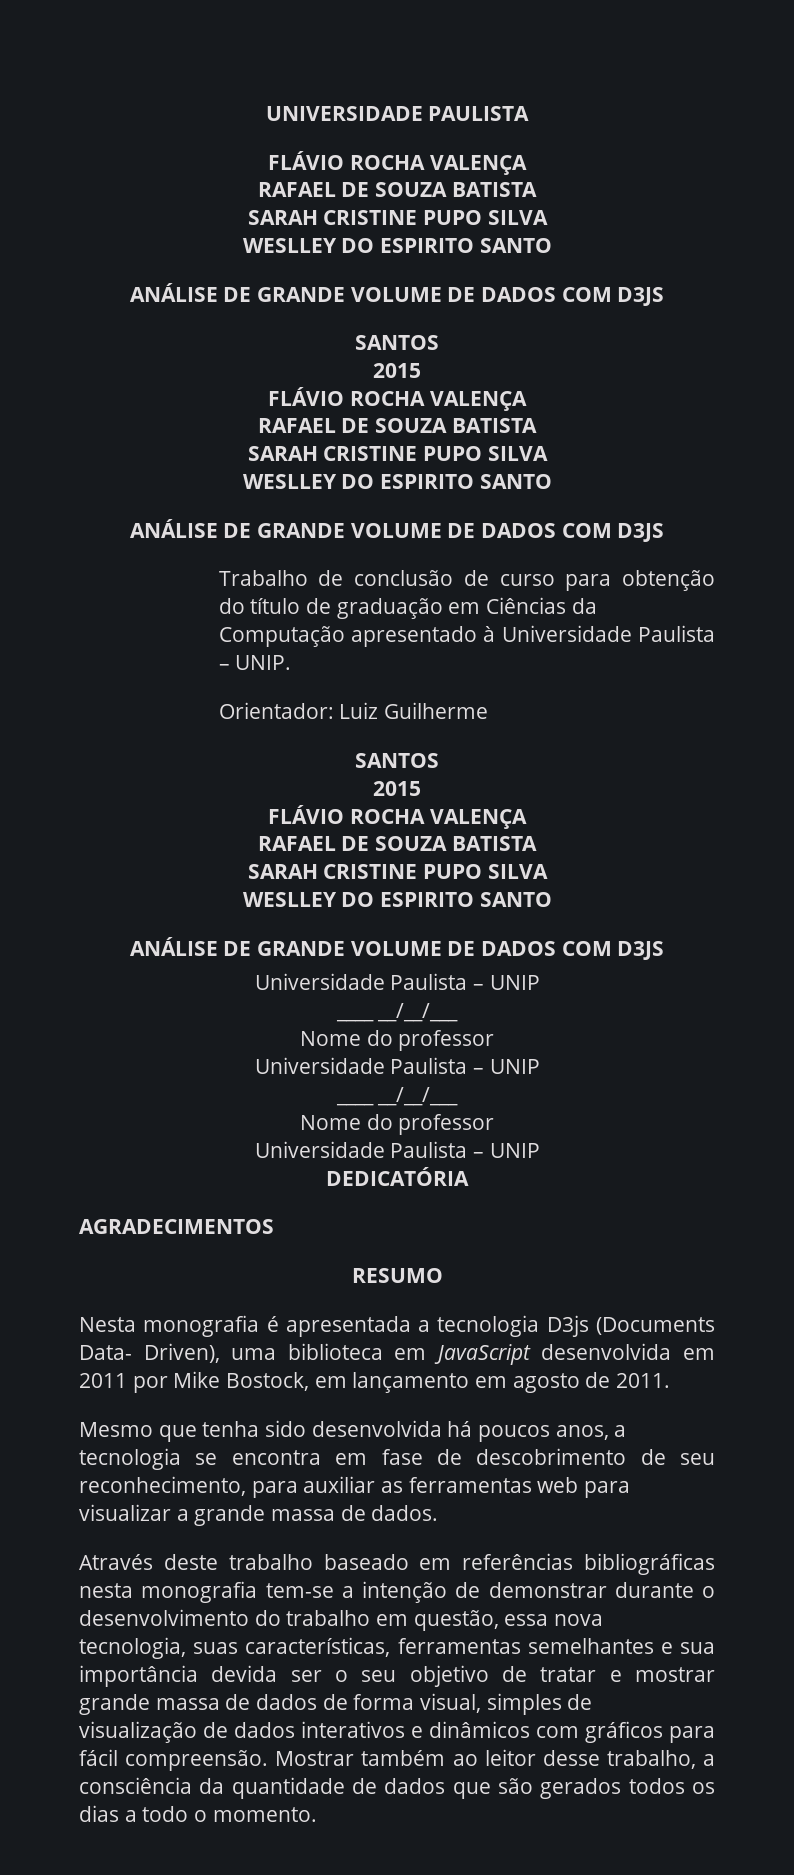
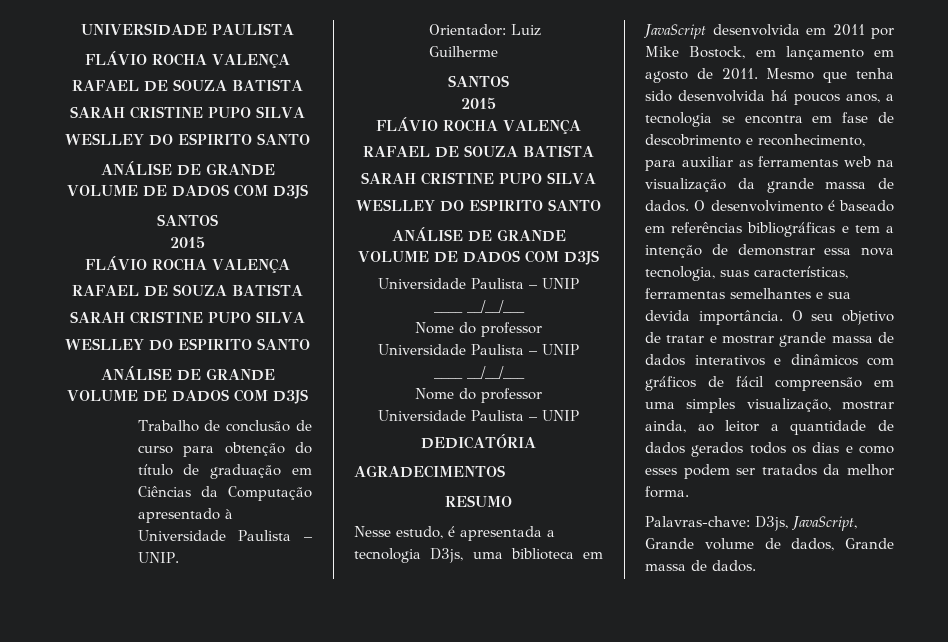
- Nesta monografia é apresentada a tecnologia D3js (Documents Data- Driven), uma biblioteca em JavaScript desenvolvida em 2011 por Mike Bostock, em lançamento em agosto de 2011.
- Mesmo que tenha sido desenvolvida há poucos anos, a tecnologia se encontra em fase de descobrimento de seu reconhecimento, para auxiliar as ferramentas web para visualizar a grande massa de dados.
- Através deste trabalho baseado em referências bibliográficas nesta monografia tem-se a intenção de demonstrar durante o desenvolvimento do trabalho em questão, essa nova tecnologia, suas características, ferramentas semelhantes e sua importância devida ser o seu objetivo de tratar e mostrar grande massa de dados de forma visual, simples de visualização de dados interativos e dinâmicos com gráficos para fácil compreensão. Mostrar também ao leitor desse trabalho, a consciência da quantidade de dados que são gerados todos os dias a todo o momento.
+ Nesse estudo, é apresentada a tecnologia D3js, uma biblioteca em JavaScript desenvolvida em 2011 por Mike Bostock, em lançamento em agosto de 2011. Mesmo que tenha sido desenvolvida há poucos anos, a tecnologia se encontra em fase de descobrimento e reconhecimento, para auxiliar as ferramentas web na visualização da grande massa de dados. O desenvolvimento é baseado em referências bibliográficas e tem a intenção de demonstrar essa nova tecnologia, suas características, ferramentas semelhantes e sua devida importância. O seu objetivo de tratar e mostrar grande massa de dados interativos e dinâmicos com gráficos de fácil compreensão em uma simples visualização, mostrar ainda, ao leitor a quantidade de dados gerados todos os dias e como esses podem ser tratados da melhor forma.
+ Palavras-chave: D3js, JavaScript, Grande volume de dados, Grande massa de dados.

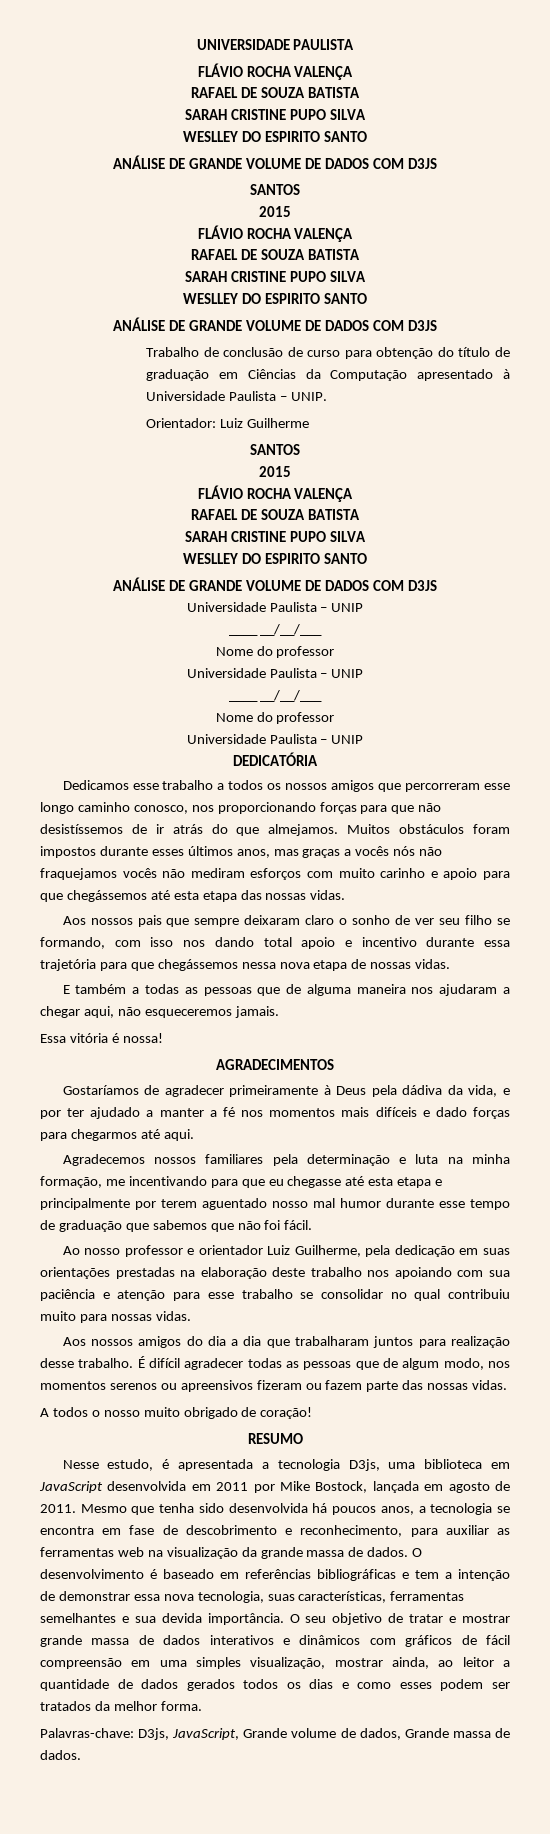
+ Dedicamos esse trabalho a todos os nossos amigos que percorreram esse longo caminho conosco, nos proporcionando forças para que não desistíssemos de ir atrás do que almejamos. Muitos obstáculos foram impostos durante esses últimos anos, mas graças a vocês nós não fraquejamos vocês não mediram esforços com muito carinho e apoio para que chegássemos até esta etapa das nossas vidas.
+ Aos nossos pais que sempre deixaram claro o sonho de ver seu filho se formando, com isso nos dando total apoio e incentivo durante essa trajetória para que chegássemos nessa nova etapa de nossas vidas.
+ E também a todas as pessoas que de alguma maneira nos ajudaram a chegar aqui, não esqueceremos jamais.
+ Essa vitória é nossa!
  AGRADECIMENTOS
+ Gostaríamos de agradecer primeiramente à Deus pela dádiva da vida, e por ter ajudado a manter a fé nos momentos mais difíceis e dado forças para chegarmos até aqui.
+ Agradecemos nossos familiares pela determinação e luta na minha formação, me incentivando para que eu chegasse até esta etapa e principalmente por terem aguentado nosso mal humor durante esse tempo de graduação que sabemos que não foi fácil.
+ Ao nosso professor e orientador Luiz Guilherme, pela dedicação em suas orientações prestadas na elaboração deste trabalho nos apoiando com sua paciência e atenção para esse trabalho se consolidar no qual contribuiu muito para nossas vidas.
+ Aos nossos amigos do dia a dia que trabalharam juntos para realização desse trabalho. É difícil agradecer todas as pessoas que de algum modo, nos momentos serenos ou apreensivos fizeram ou fazem parte das nossas vidas.
+ A todos o nosso muito obrigado de coração!
- Nesse estudo, é apresentada a tecnologia D3js, uma biblioteca em JavaScript desenvolvida em 2011 por Mike Bostock, em lançamento em agosto de 2011.
+ Nesse estudo, é apresentada a tecnologia D3js, uma biblioteca em JavaScript desenvolvida em 2011 por Mike Bostock, lançada em agosto de 2011.

